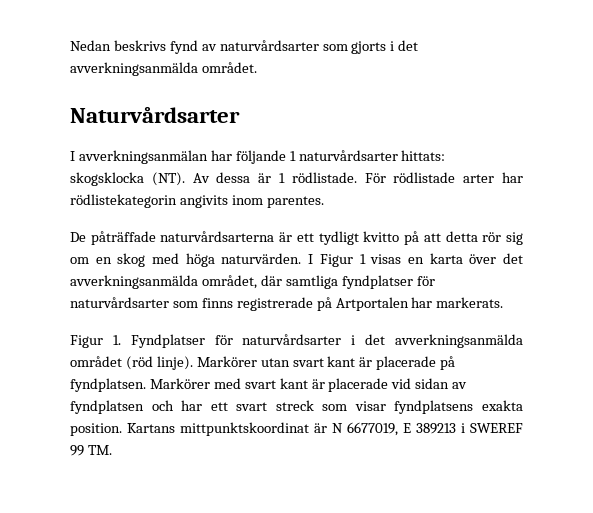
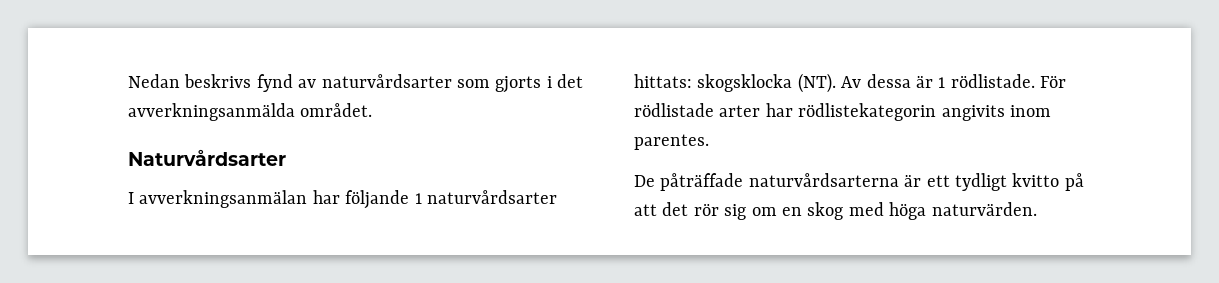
- De påträffade naturvårdsarterna är ett tydligt kvitto på att detta rör sig om en skog med höga naturvärden. I Figur 1 visas en karta över det avverkningsanmälda området, där samtliga fyndplatser för naturvårdsarter som finns registrerade på Artportalen har markerats.
- Figur 1. Fyndplatser för naturvårdsarter i det avverkningsanmälda området (röd linje). Markörer utan svart kant är placerade på fyndplatsen. Markörer med svart kant är placerade vid sidan av fyndplatsen och har ett svart streck som visar fyndplatsens exakta position. Kartans mittpunktskoordinat är N 6677019, E 389213 i SWEREF 99 TM.
+ De påträffade naturvårdsarterna är ett tydligt kvitto på att det rör sig om en skog med höga naturvärden.

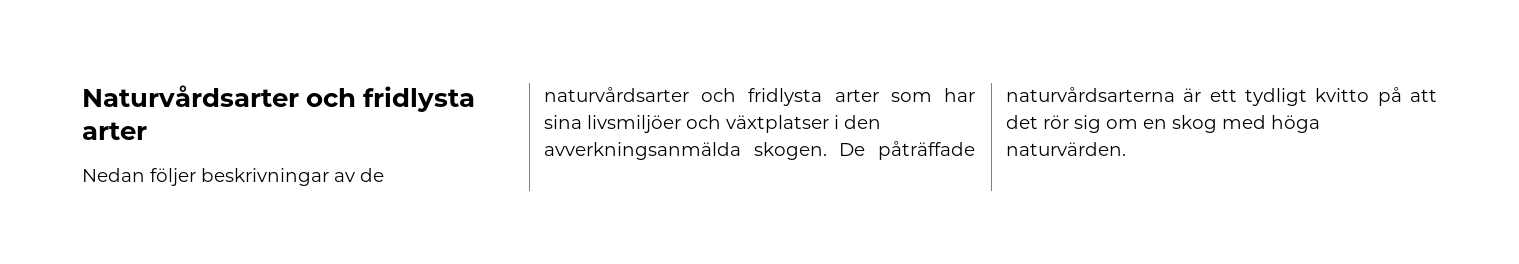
- Nedan beskrivs fynd av naturvårdsarter som gjorts i det avverkningsanmälda området.
- Naturvårdsarter
- I avverkningsanmälan har följande 1 naturvårdsarter hittats: skogsklocka (NT). Av dessa är 1 rödlistade. För rödlistade arter har rödlistekategorin angivits inom parentes.
- De påträffade naturvårdsarterna är ett tydligt kvitto på att det rör sig om en skog med höga naturvärden.
+ Naturvårdsarter och fridlysta arter
+ Nedan följer beskrivningar av de naturvårdsarter och fridlysta arter som har sina livsmiljöer och växtplatser i den avverkningsanmälda skogen. De påträffade naturvårdsarterna är ett tydligt kvitto på att det rör sig om en skog med höga naturvärden.

